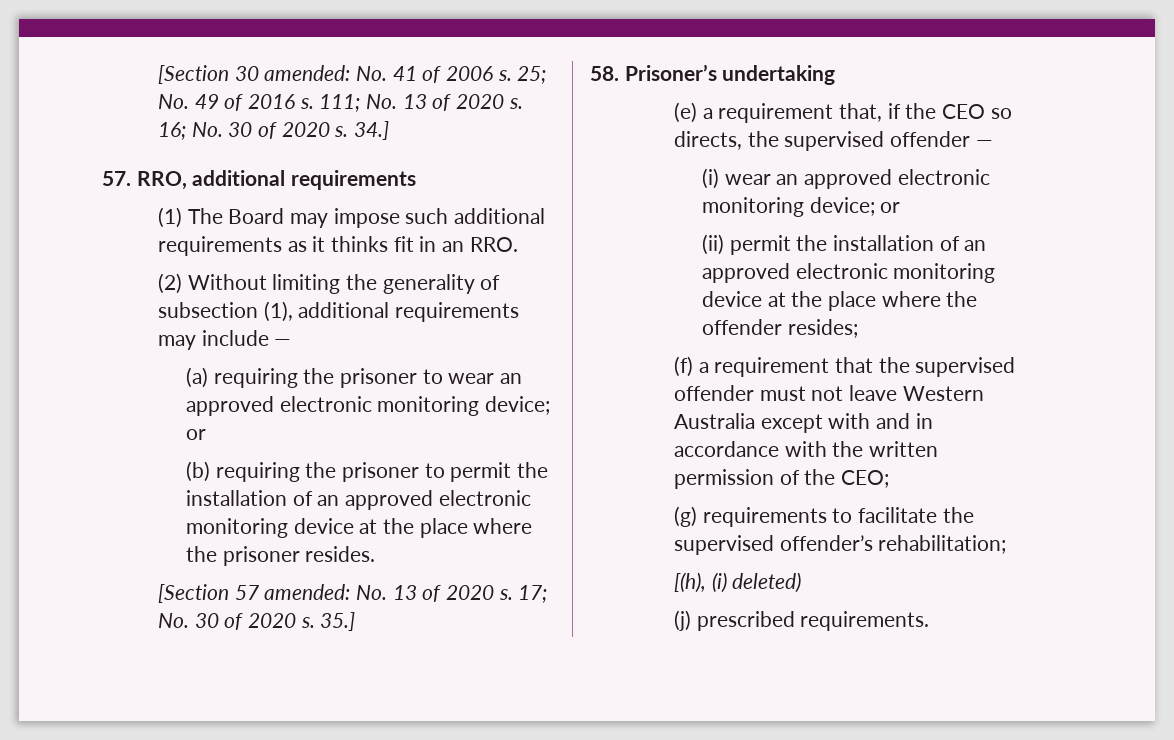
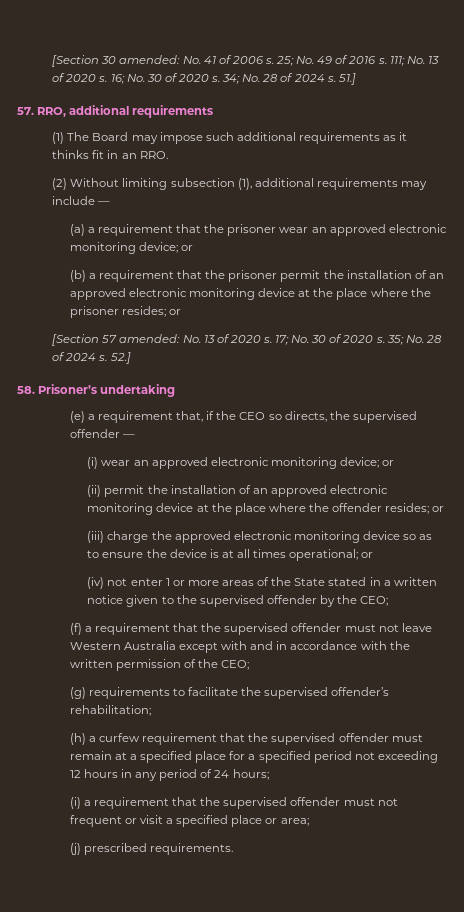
- 34.]
+ 34; No. 28 of 2024 s. 51.]
- (2) Without limiting the generality of subsection (1), additional requirements may include —
+ (2) Without limiting subsection (1), additional requirements may include —
- (a) requiring the prisoner to wear an approved electronic monitoring device; or
+ (a) a requirement that the prisoner wear an approved electronic monitoring device; or
- (b) requiring the prisoner to permit the installation of an approved electronic monitoring device at the place where the prisoner resides.
+ (b) a requirement that the prisoner permit the installation of an approved electronic monitoring device at the place where the prisoner resides; or
- 35.]
+ 35; No. 28 of 2024 s. 52.]
- (ii) permit the installation of an approved electronic monitoring device at the place where the offender resides;
+ (ii) permit the installation of an approved electronic monitoring device at the place where the offender resides; or
+ (iii) charge the approved electronic monitoring device so as to ensure the device is at all times operational; or
+ (iv) not enter 1 or more areas of the State stated in a written notice given to the supervised offender by the CEO;
- [(h), (i) deleted)
+ (h) a curfew requirement that the supervised offender must remain at a specified place for a specified period not exceeding 12 hours in any period of 24 hours;
+ (i) a requirement that the supervised offender must not frequent or visit a specified place or area;

